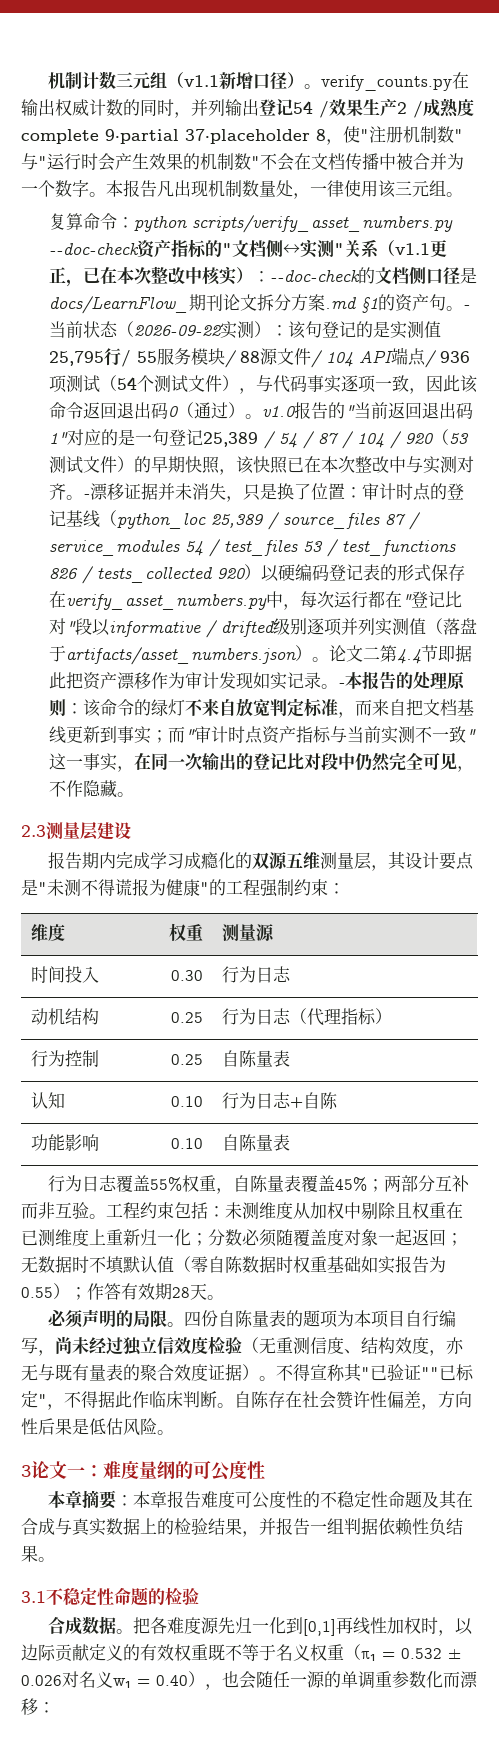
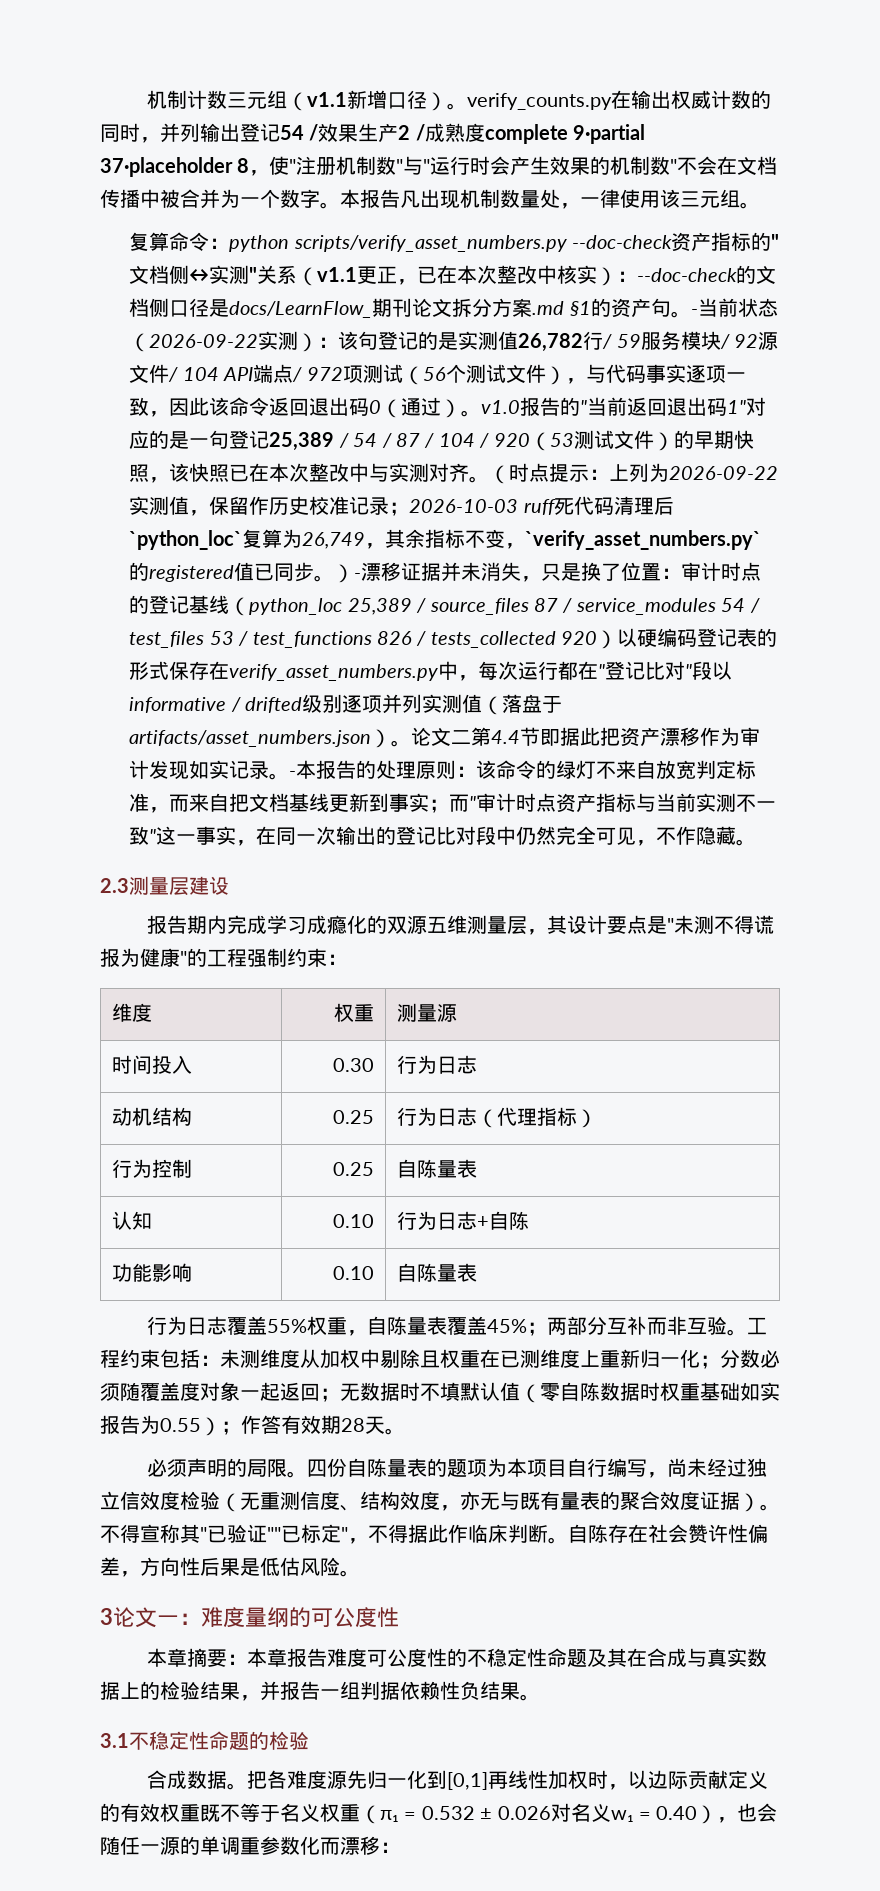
- 该句登记的是实测值25,795行/ 55服务模块/ 88源文件/ 104 API端点/ 936项测试（54个测试文件），与代码事实逐项一致，因此该命令返回退出码0（通过）。v1.0报告的"当前返回退出码1"对应的是一句登记25,389 / 54 / 87 / 104 / 920（53测试文件）的早期快照，该快照已在本次整改中与实测对齐。
+ 该句登记的是实测值26,782行/ 59服务模块/ 92源文件/ 104 API端点/ 972项测试（56个测试文件），与代码事实逐项一致，因此该命令返回退出码0（通过）。v1.0报告的"当前返回退出码1"对应的是一句登记25,389 / 54 / 87 / 104 / 920（53测试文件）的早期快照，该快照已在本次整改中与实测对齐。
- -漂移证据并未消失，只是换了位置：审计时点的登记基线（python_loc 25,389 / source_files 87 / service_modules 54 / test_files 53 / test_functions 826 / tests_collected 920）以硬编码登记表的形式保存在verify_asset_numbers.py中，每次运行都在"登记比对"段以informative / drifted级别逐项并列实测值（落盘于artifacts/asset_numbers.json）。
+ （时点提示：上列为2026-09-22实测值，保留作历史校准记录；2026-10-03 ruff死代码清理后`python_loc`复算为26,749，其余指标不变，`verify_asset_numbers.py`的registered值已同步。）-漂移证据并未消失，只是换了位置：审计时点的登记基线（python_loc 25,389 / source_files 87 / service_modules 54 / test_files 53 / test_functions 826 / tests_collected 920）以硬编码登记表的形式保存在verify_asset_numbers.py中，每次运行都在"登记比对"段以informative / drifted级别逐项并列实测值（落盘于artifacts/asset_numbers.json）。

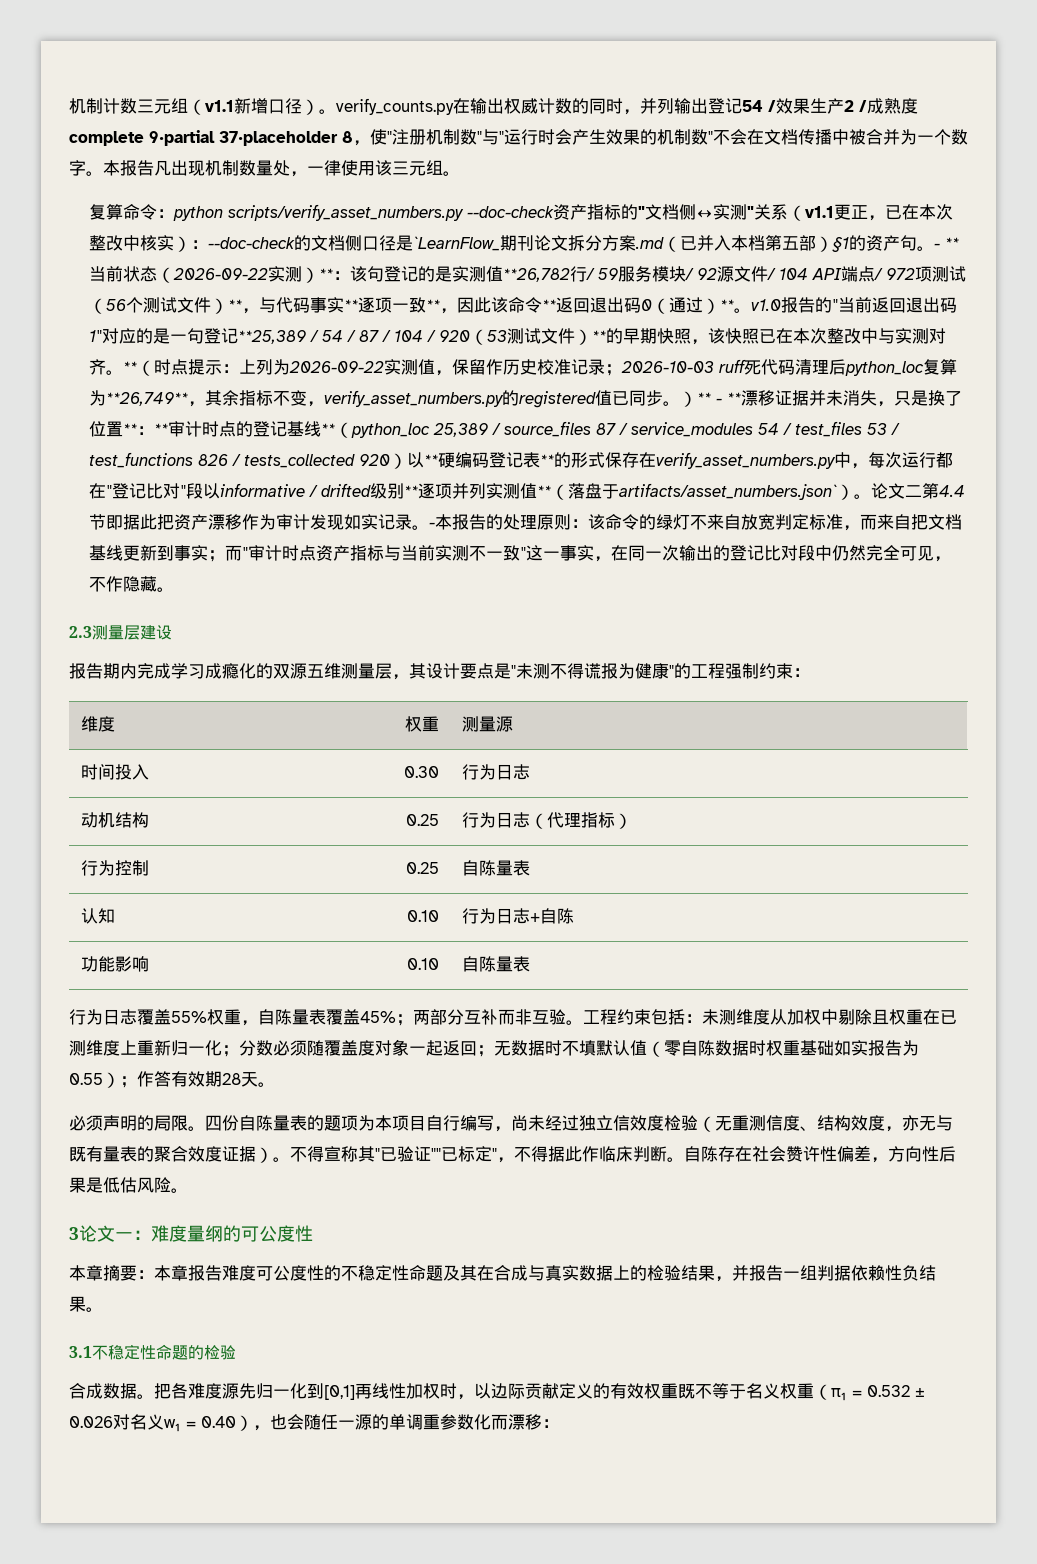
- 复算命令：python scripts/verify_asset_numbers.py --doc-check资产指标的"文档侧↔实测"关系（v1.1更正，已在本次整改中核实）：--doc-check的文档侧口径是docs/LearnFlow_期刊论文拆分方案.md §1的资产句。
+ 复算命令：python scripts/verify_asset_numbers.py --doc-check资产指标的"文档侧↔实测"关系（v1.1更正，已在本次整改中核实）：--doc-check的文档侧口径是`LearnFlow_期刊论文拆分方案.md（已并入本档第五部）§1的资产句。
- -当前状态（2026-09-22实测）：
+ - **当前状态（2026-09-22实测）**：
- 该句登记的是实测值26,782行/ 59服务模块/ 92源文件/ 104 API端点/ 972项测试（56个测试文件），与代码事实逐项一致，因此该命令返回退出码0（通过）。v1.0报告的"当前返回退出码1"对应的是一句登记25,389 / 54 / 87 / 104 / 920（53测试文件）的早期快照，该快照已在本次整改中与实测对齐。
+ 该句登记的是实测值**26,782行/ 59服务模块/ 92源文件/ 104 API端点/ 972项测试（56个测试文件）**，与代码事实**逐项一致**，因此该命令**返回退出码0（通过）**。v1.0报告的"当前返回退出码1"对应的是一句登记**25,389 / 54 / 87 / 104 / 920（53测试文件）**的早期快照，该快照已在本次整改中与实测对齐。
- （时点提示：
+ **（时点提示：
- 2026-10-03 ruff死代码清理后`python_loc`复算为26,749，其余指标不变，`verify_asset_numbers.py`的registered值已同步。）-漂移证据并未消失，只是换了位置：审计时点的登记基线（python_loc 25,389 / source_files 87 / service_modules 54 / test_files 53 / test_functions 826 / tests_collected 920）以硬编码登记表的形式保存在verify_asset_numbers.py中，每次运行都在"登记比对"段以informative / drifted级别逐项并列实测值（落盘于artifacts/asset_numbers.json）。
+ 2026-10-03 ruff死代码清理后python_loc复算为**26,749**，其余指标不变，verify_asset_numbers.py的registered值已同步。）** - **漂移证据并未消失，只是换了位置**：**审计时点的登记基线**（python_loc 25,389 / source_files 87 / service_modules 54 / test_files 53 / test_functions 826 / tests_collected 920）以**硬编码登记表**的形式保存在verify_asset_numbers.py中，每次运行都在"登记比对"段以informative / drifted级别**逐项并列实测值**（落盘于artifacts/asset_numbers.json`）。

